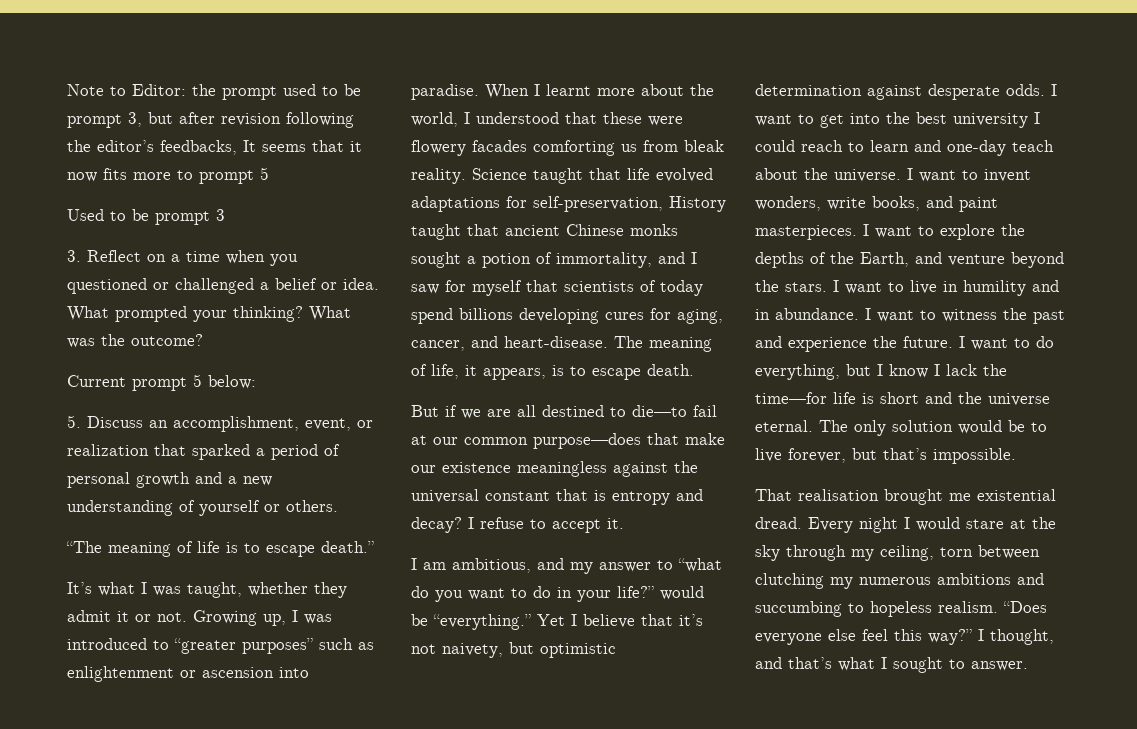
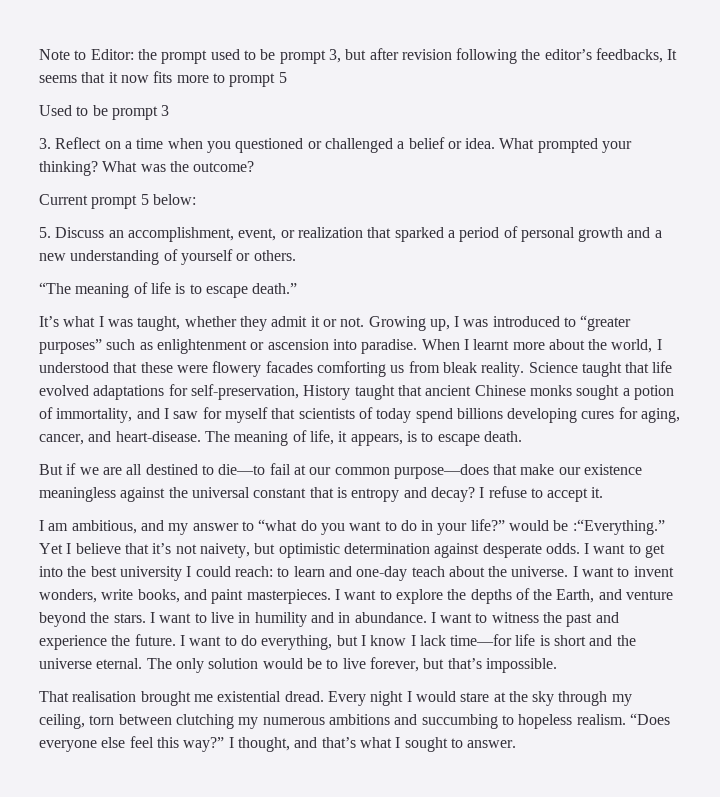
- I am ambitious, and my answer to “what do you want to do in your life?” would be “everything.”
+ I am ambitious, and my answer to “what do you want to do in your life?” would be :“Everything.”
- I want to get into the best university I could reach to learn and one-day teach about the universe.
+ I want to get into the best university I could reach: to learn and one-day teach about the universe.
- I want to do everything, but I know I lack the time—for life is short and the universe eternal.
+ I want to do everything, but I know I lack time—for life is short and the universe eternal.

